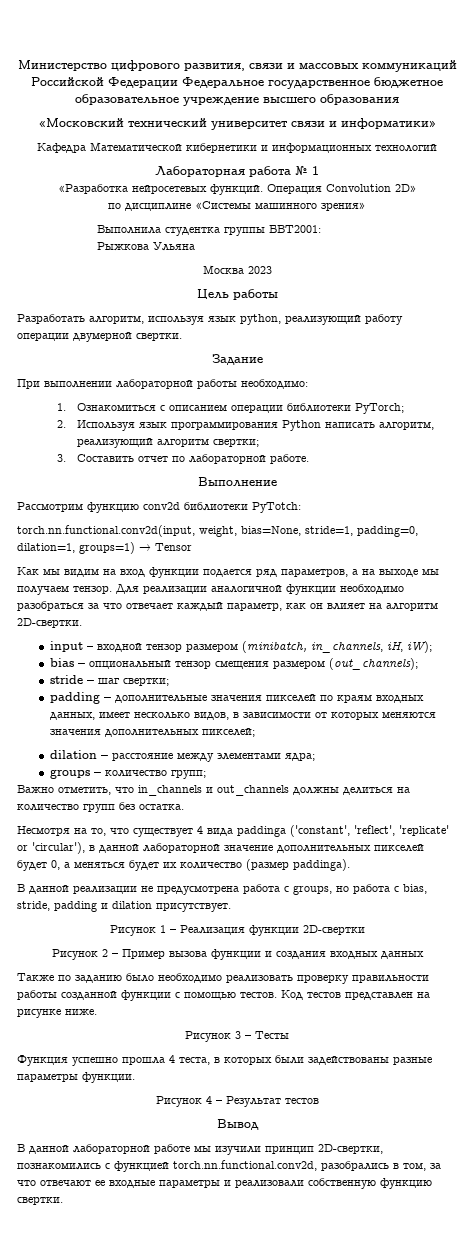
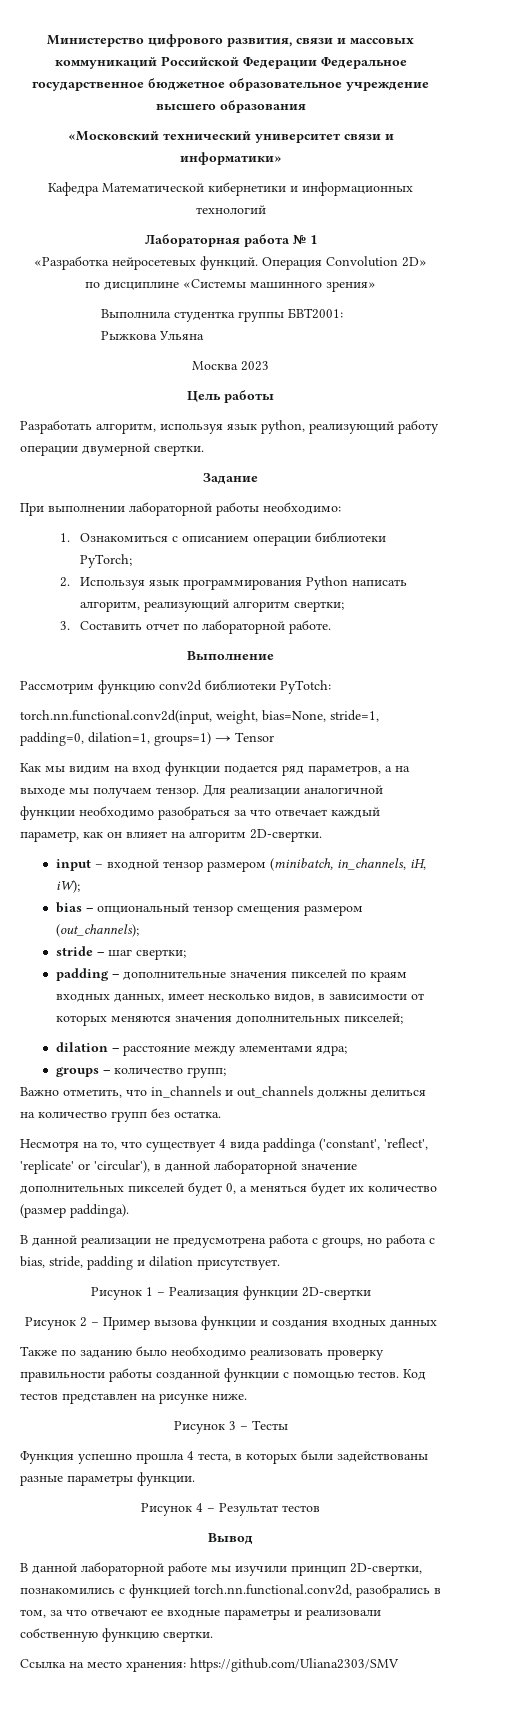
+ Ссылка на место хранения: https://github.com/Uliana2303/SMV

